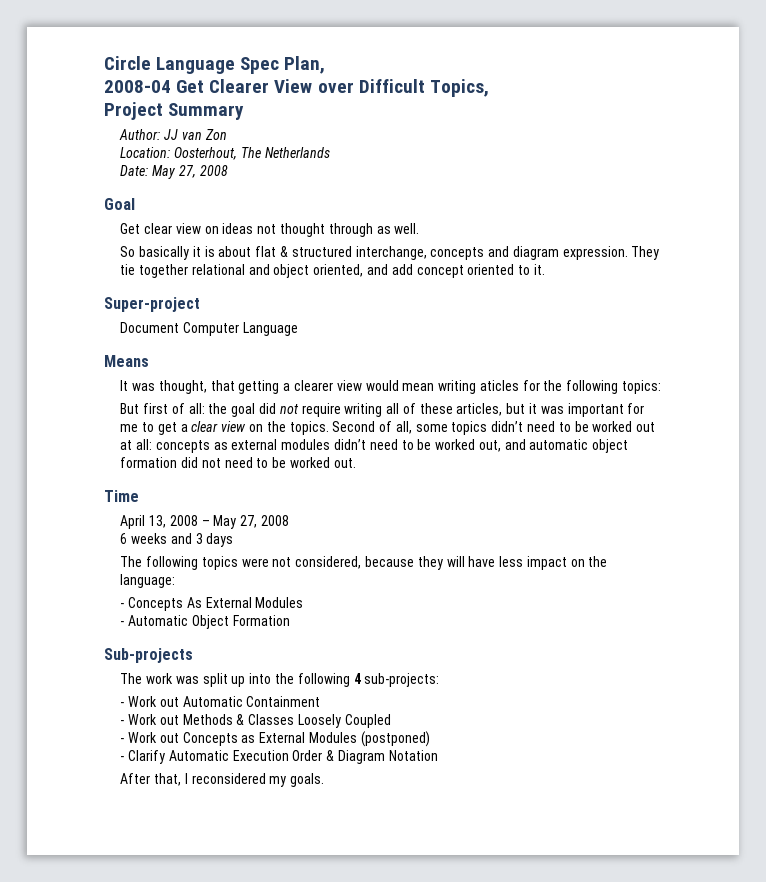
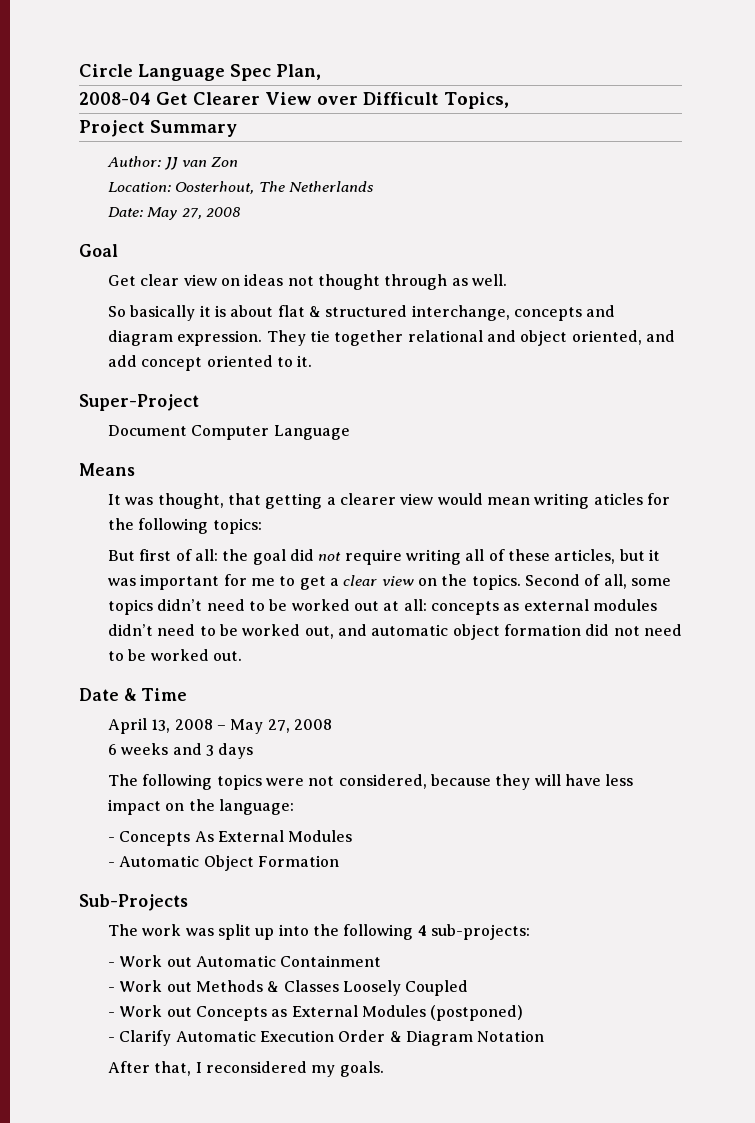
- Super-project
+ Super-Project
- Time
+ Date & Time
- Sub-projects
+ Sub-Projects

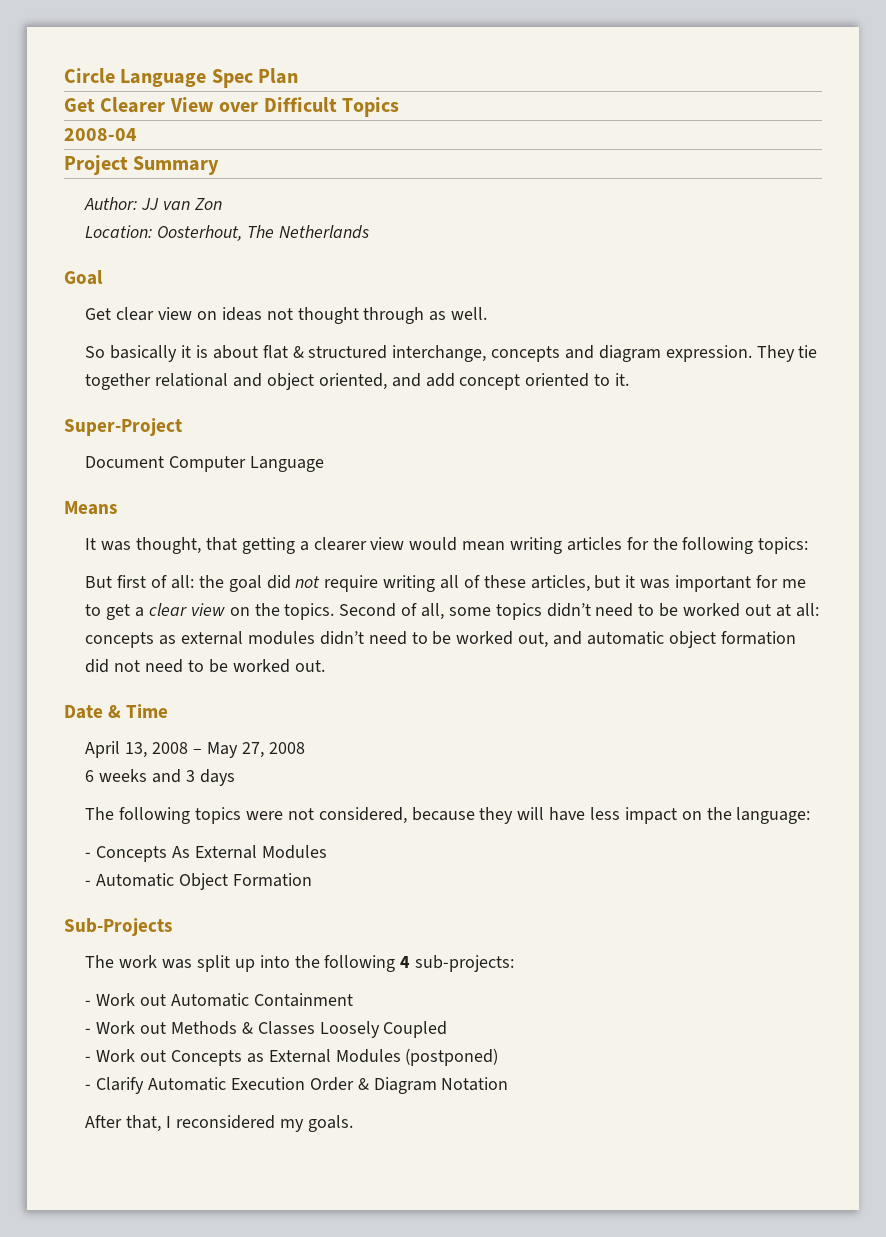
- Circle Language Spec Plan,
- 2008-04 Get Clearer View over Difficult Topics,
+ Circle Language Spec Plan
+ Get Clearer View over Difficult Topics
+ 2008-04
- Date: May 27, 2008
- It was thought, that getting a clearer view would mean writing aticles for the following topics:
+ It was thought, that getting a clearer view would mean writing articles for the following topics:

